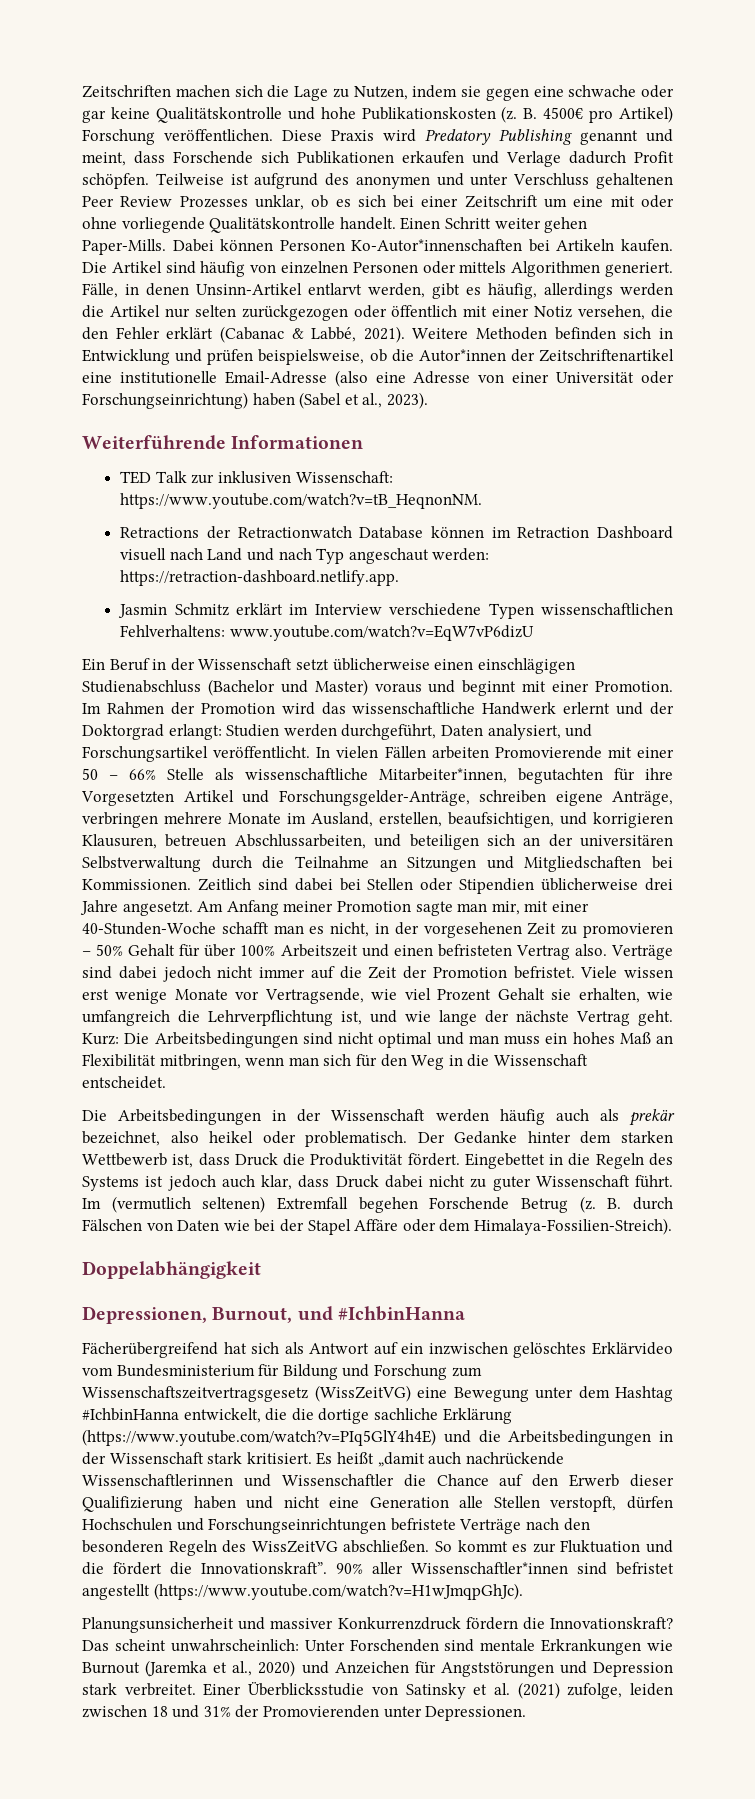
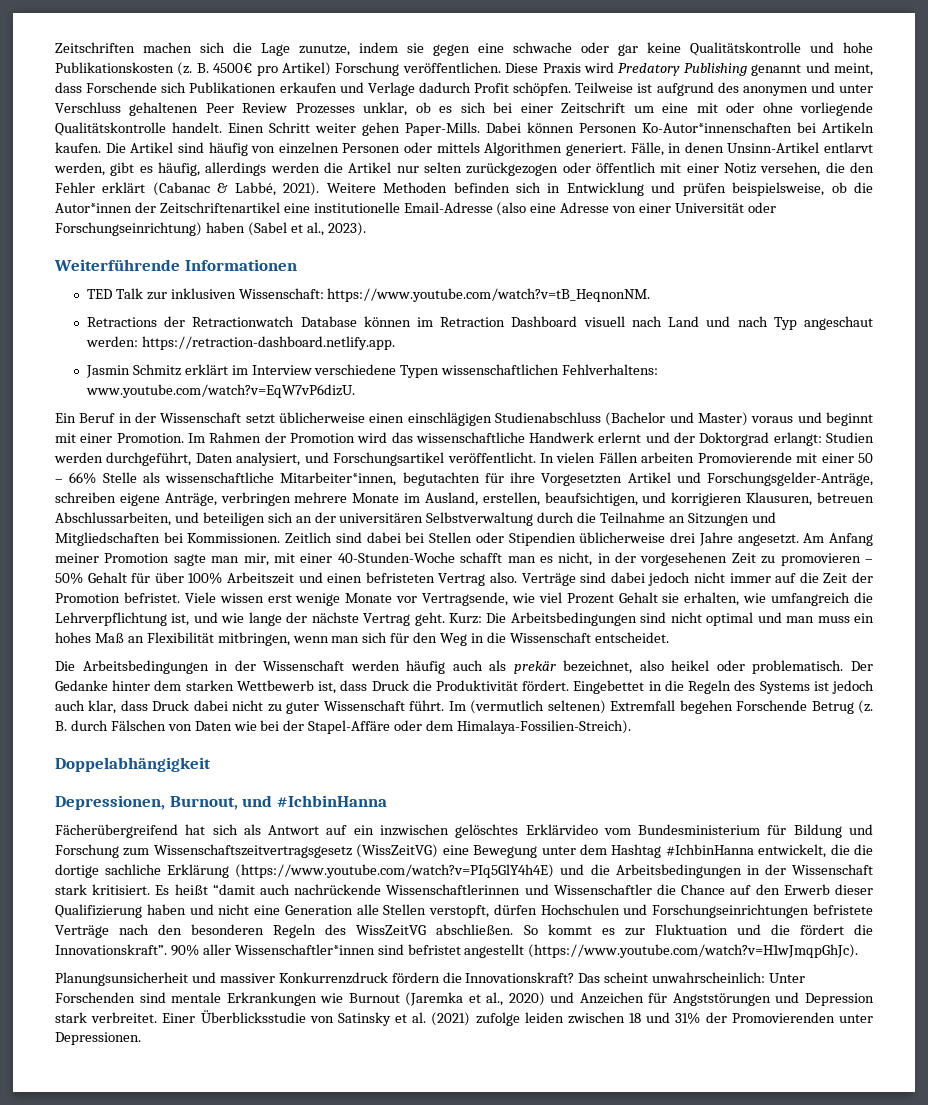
- Zeitschriften machen sich die Lage zu Nutzen, indem sie gegen eine schwache oder gar keine Qualitätskontrolle und hohe Publikationskosten (z.
+ Zeitschriften machen sich die Lage zunutze, indem sie gegen eine schwache oder gar keine Qualitätskontrolle und hohe Publikationskosten (z.
- Jasmin Schmitz erklärt im Interview verschiedene Typen wissenschaftlichen Fehlverhaltens: www.youtube.com/watch?v=EqW7vP6dizU
+ Jasmin Schmitz erklärt im Interview verschiedene Typen wissenschaftlichen Fehlverhaltens: www.youtube.com/watch?v=EqW7vP6dizU.
- B. durch Fälschen von Daten wie bei der Stapel Affäre oder dem Himalaya-Fossilien-Streich).
+ B. durch Fälschen von Daten wie bei der Stapel-Affäre oder dem Himalaya-Fossilien-Streich).
- Es heißt „damit auch nachrückende Wissenschaftlerinnen und Wissenschaftler die Chance auf den Erwerb dieser Qualifizierung haben und nicht eine Generation alle Stellen verstopft, dürfen Hochschulen und Forschungseinrichtungen befristete Verträge nach den besonderen Regeln des WissZeitVG abschließen.
+ Es heißt “damit auch nachrückende Wissenschaftlerinnen und Wissenschaftler die Chance auf den Erwerb dieser Qualifizierung haben und nicht eine Generation alle Stellen verstopft, dürfen Hochschulen und Forschungseinrichtungen befristete Verträge nach den besonderen Regeln des WissZeitVG abschließen.
- Einer Überblicksstudie von Satinsky et al. (2021) zufolge, leiden zwischen 18 und 31% der Promovierenden unter Depressionen.
+ Einer Überblicksstudie von Satinsky et al. (2021) zufolge leiden zwischen 18 und 31% der Promovierenden unter Depressionen.

